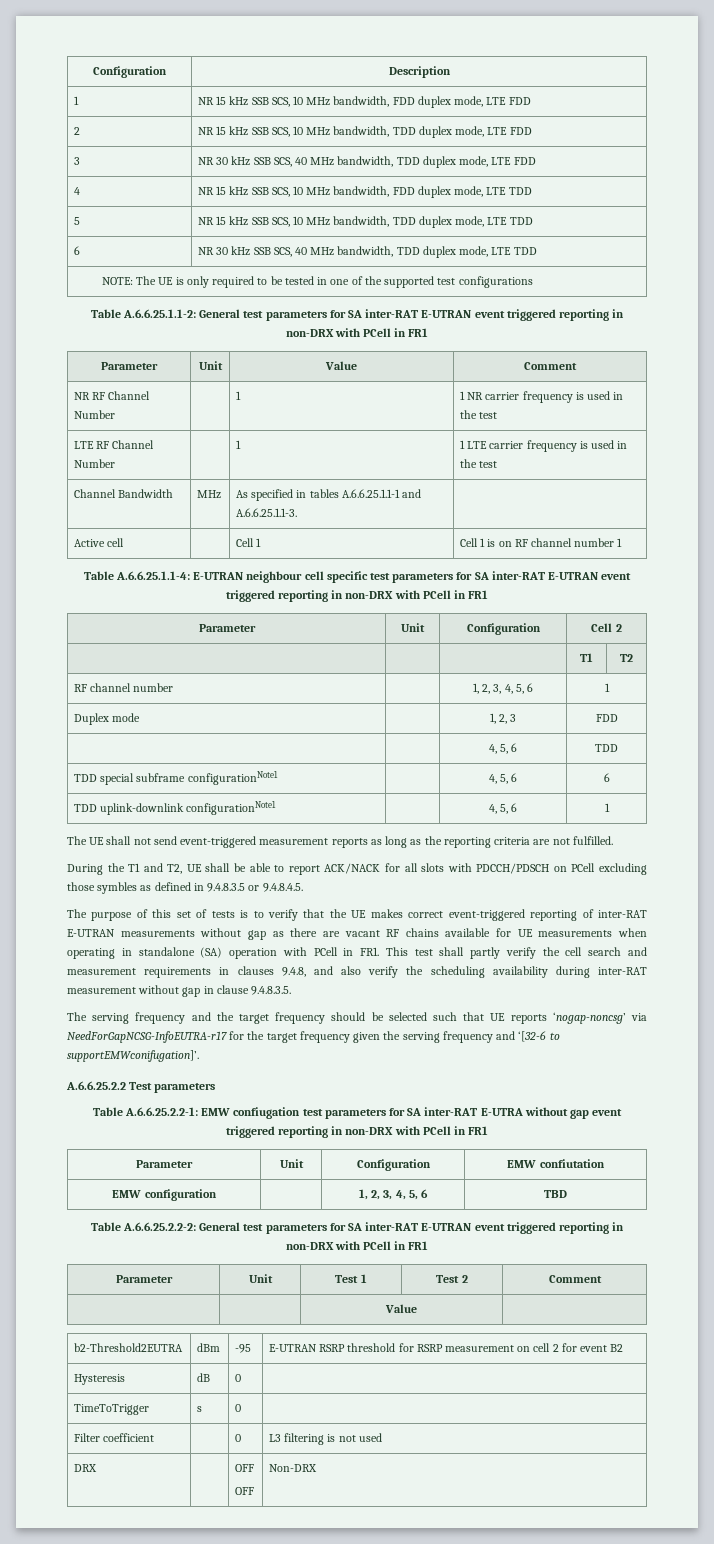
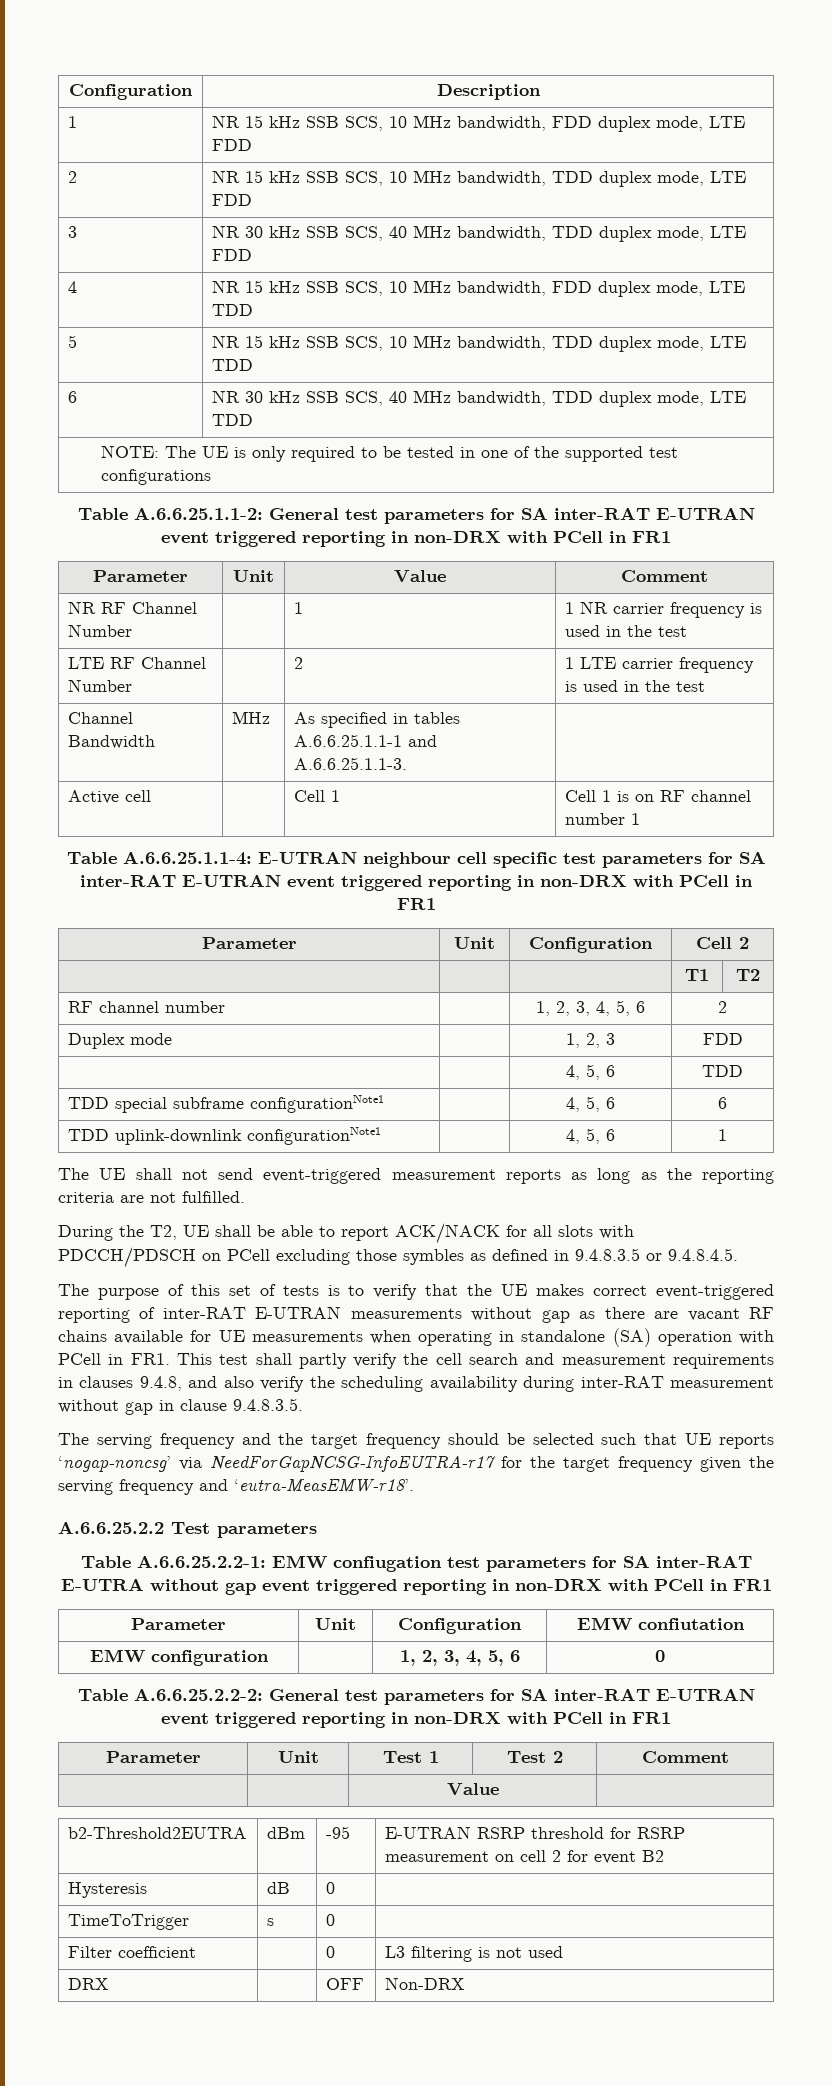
- LTE RF Channel Number | | 1 | 1 LTE carrier frequency is used in the test
+ LTE RF Channel Number | | 2 | 1 LTE carrier frequency is used in the test
- RF channel number | | 1, 2, 3, 4, 5, 6 | 1
+ RF channel number | | 1, 2, 3, 4, 5, 6 | 2
- During the T1 and T2, UE shall be able to report ACK/NACK for all slots with PDCCH/PDSCH on PCell excluding those symbles as defined in 9.4.8.3.5 or 9.4.8.4.5.
+ During the T2, UE shall be able to report ACK/NACK for all slots with PDCCH/PDSCH on PCell excluding those symbles as defined in 9.4.8.3.5 or 9.4.8.4.5.
- The serving frequency and the target frequency should be selected such that UE reports ‘nogap-noncsg’ via NeedForGapNCSG-InfoEUTRA-r17 for the target frequency given the serving frequency and ‘[32-6 to supportEMWconifugation]’.
+ The serving frequency and the target frequency should be selected such that UE reports ‘nogap-noncsg’ via NeedForGapNCSG-InfoEUTRA-r17 for the target frequency given the serving frequency and ‘eutra-MeasEMW-r18’.
- EMW configuration | | 1, 2, 3, 4, 5, 6 | TBD
+ EMW configuration | | 1, 2, 3, 4, 5, 6 | 0
- DRX | | OFF
- OFF | Non-DRX
+ DRX | | OFF | Non-DRX

